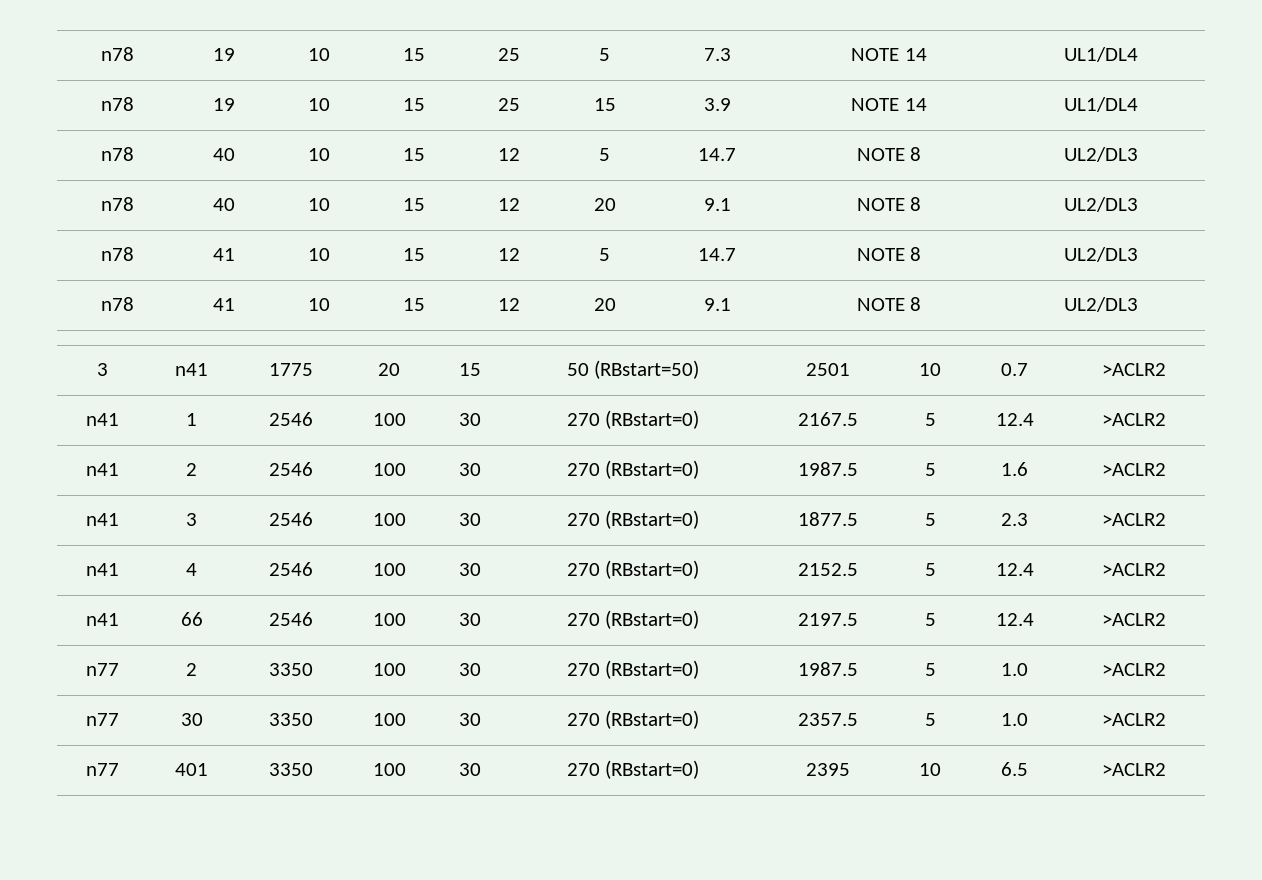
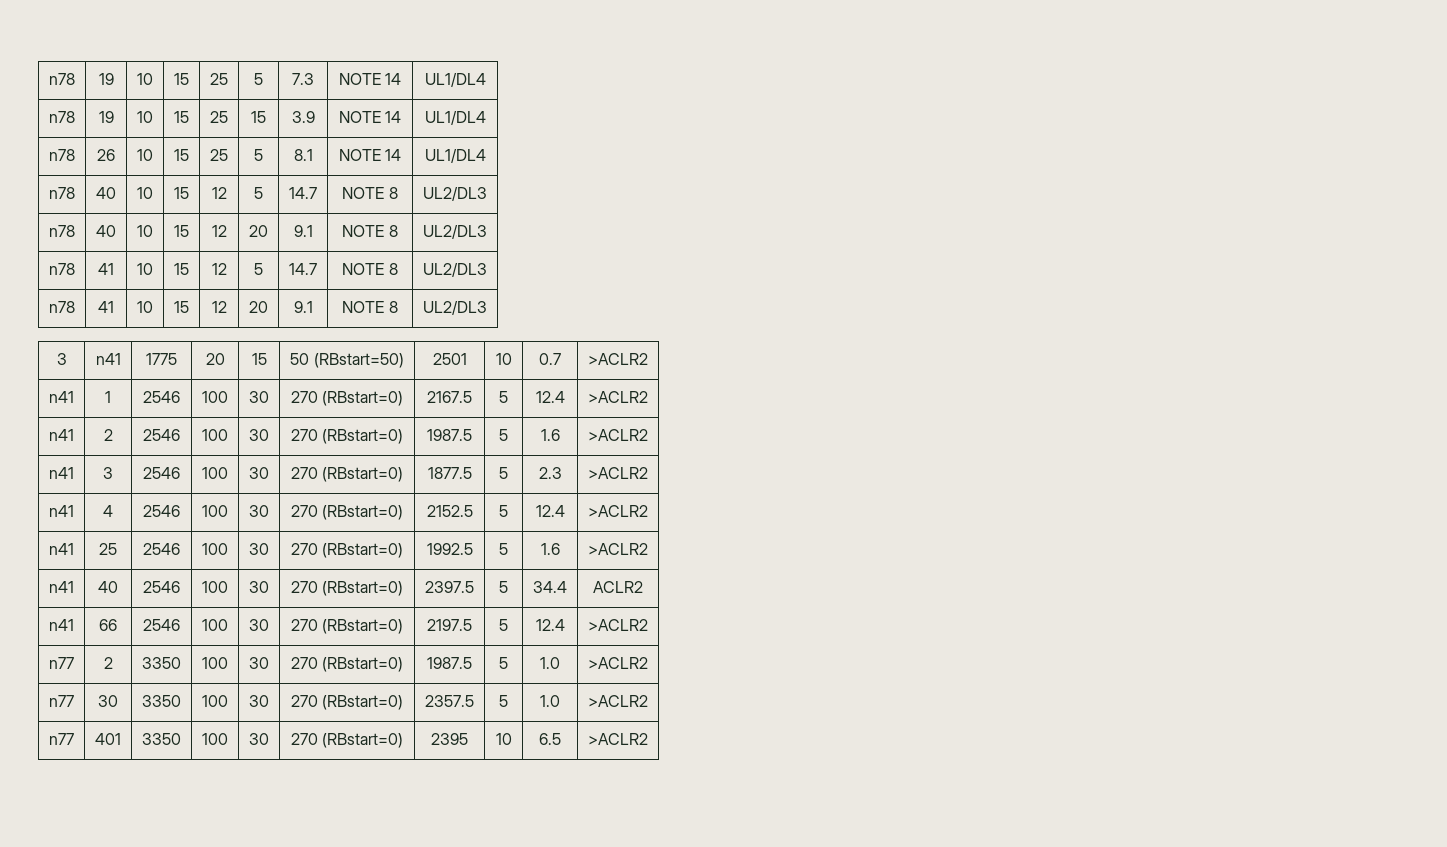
+ n78 | 26 | 10 | 15 | 25 | 5 | 8.1 | NOTE 14 | UL1/DL4
+ n41 | 25 | 2546 | 100 | 30 | 270 (RBstart=0) | 1992.5 | 5 | 1.6 | >ACLR2
+ n41 | 40 | 2546 | 100 | 30 | 270 (RBstart=0) | 2397.5 | 5 | 34.4 | ACLR2

